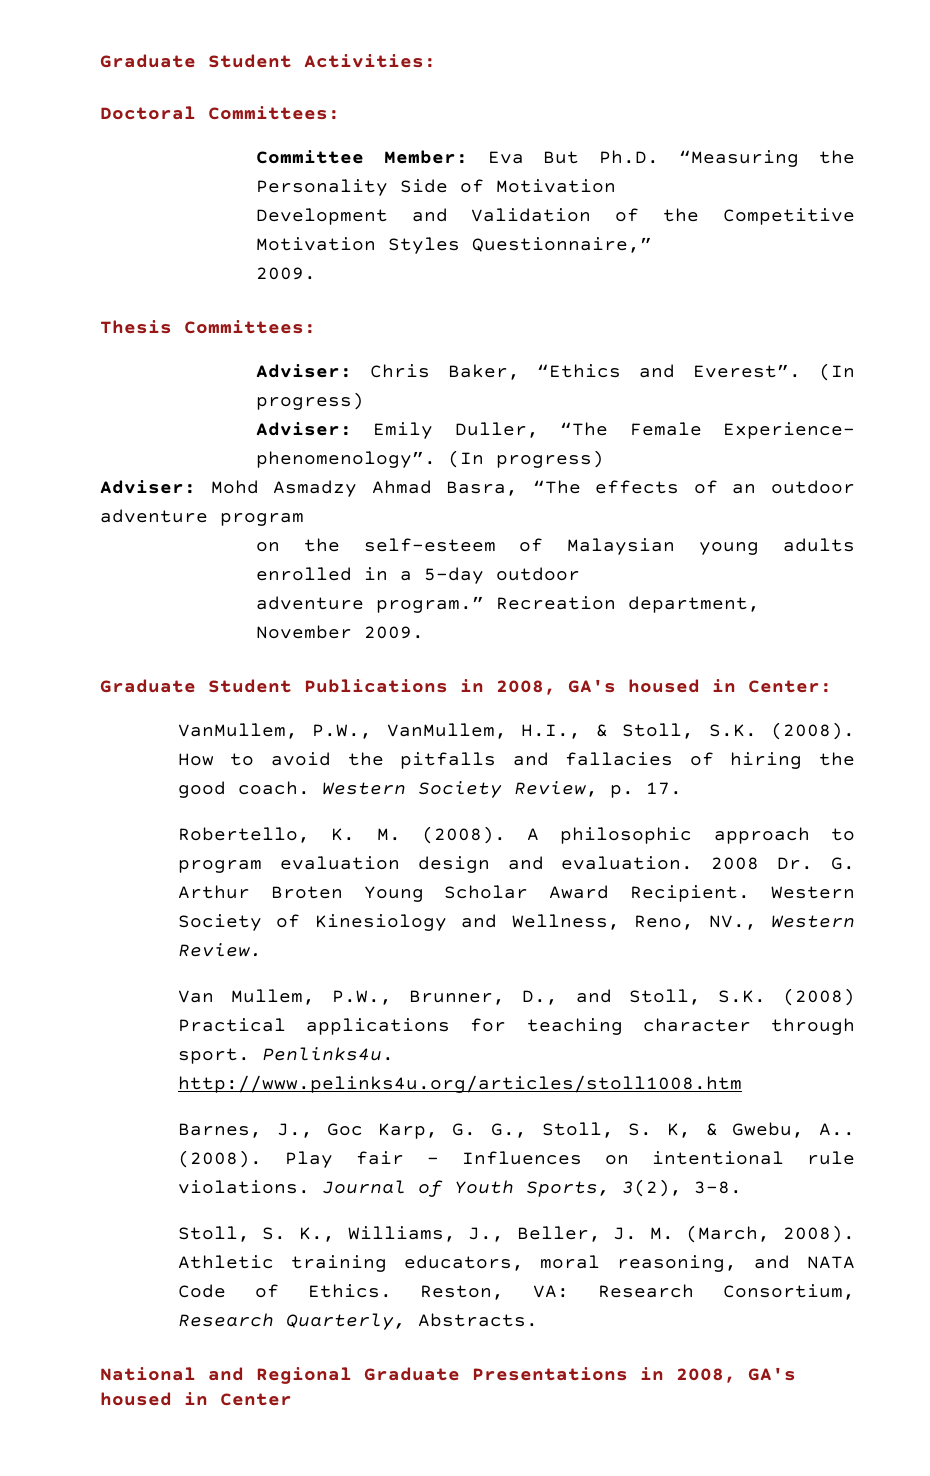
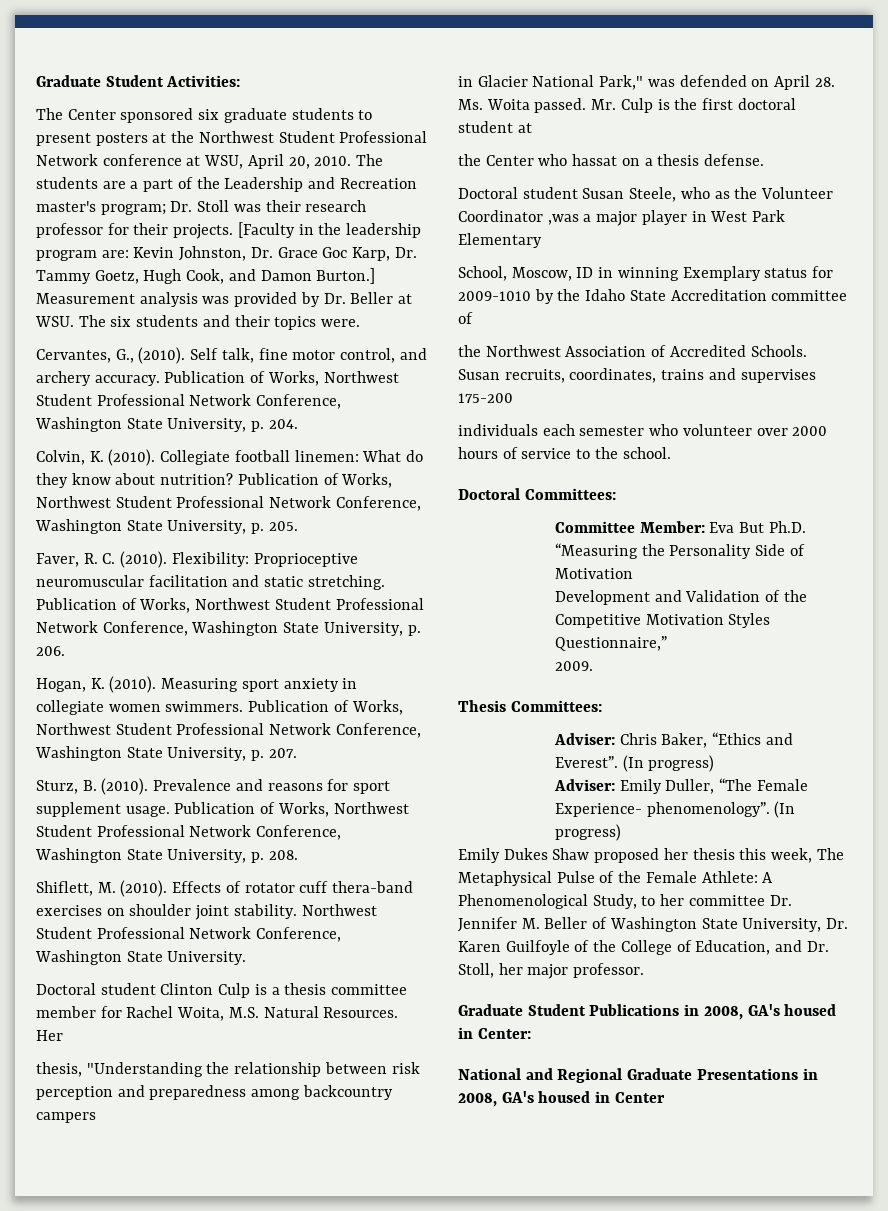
+ The Center sponsored six graduate students to present posters at the Northwest Student Professional Network conference at WSU, April 20, 2010. The students are a part of the Leadership and Recreation master's program; Dr. Stoll was their research professor for their projects. [Faculty in the leadership program are: Kevin Johnston, Dr. Grace Goc Karp, Dr. Tammy Goetz, Hugh Cook, and Damon Burton.] Measurement analysis was provided by Dr. Beller at WSU. The six students and their topics were.
+ Cervantes, G., (2010). Self talk, fine motor control, and archery accuracy. Publication of Works, Northwest Student Professional Network Conference, Washington State University, p. 204.
+ Colvin, K. (2010). Collegiate football linemen: What do they know about nutrition? Publication of Works, Northwest Student Professional Network Conference, Washington State University, p. 205.
+ Faver, R. C. (2010). Flexibility: Proprioceptive neuromuscular facilitation and static stretching. Publication of Works, Northwest Student Professional Network Conference, Washington State University, p. 206.
+ Hogan, K. (2010). Measuring sport anxiety in collegiate women swimmers. Publication of Works, Northwest Student Professional Network Conference, Washington State University, p. 207.
+ Sturz, B. (2010). Prevalence and reasons for sport supplement usage. Publication of Works, Northwest Student Professional Network Conference, Washington State University, p. 208.
+ Shiflett, M. (2010). Effects of rotator cuff thera-band exercises on shoulder joint stability. Northwest Student Professional Network Conference, Washington State University.
+ Doctoral student Clinton Culp is a thesis committee member for Rachel Woita, M.S. Natural Resources. Her
+ thesis, "Understanding the relationship between risk perception and preparedness among backcountry campers
+ in Glacier National Park," was defended on April 28. Ms. Woita passed. Mr. Culp is the first doctoral student at
+ the Center who hassat on a thesis defense.
+ Doctoral student Susan Steele, who as the Volunteer Coordinator ,was a major player in West Park Elementary
+ School, Moscow, ID in winning Exemplary status for 2009-1010 by the Idaho State Accreditation committee of
+ the Northwest Association of Accredited Schools. Susan recruits, coordinates, trains and supervises 175-200
+ individuals each semester who volunteer over 2000 hours of service to the school.
- Adviser: Mohd Asmadzy Ahmad Basra, “The effects of an outdoor adventure program
- on the self-esteem of Malaysian young adults enrolled in a 5-day outdoor
- adventure program.” Recreation department, November 2009.
+ Emily Dukes Shaw proposed her thesis this week, The Metaphysical Pulse of the Female Athlete: A Phenomenological Study, to her committee Dr. Jennifer M. Beller of Washington State University, Dr. Karen Guilfoyle of the College of Education, and Dr. Stoll, her major professor.
- VanMullem, P.W., VanMullem, H.I., & Stoll, S.K. (2008). How to avoid the pitfalls and fallacies of hiring the good coach. Western Society Review, p. 17.
- Robertello, K. M. (2008). A philosophic approach to program evaluation design and evaluation. 2008 Dr. G. Arthur Broten Young Scholar Award Recipient. Western Society of Kinesiology and Wellness, Reno, NV., Western Review.
- Van Mullem, P.W., Brunner, D., and Stoll, S.K. (2008) Practical applications for teaching character through sport. Penlinks4u. http://www.pelinks4u.org/articles/stoll1008.htm
- Barnes, J., Goc Karp, G. G., Stoll, S. K, & Gwebu, A.. (2008). Play fair – Influences on intentional rule violations. Journal of Youth Sports, 3(2), 3-8.
- Stoll, S. K., Williams, J., Beller, J. M. (March, 2008). Athletic training educators, moral reasoning, and NATA Code of Ethics. Reston, VA: Research Consortium, Research Quarterly, Abstracts.

